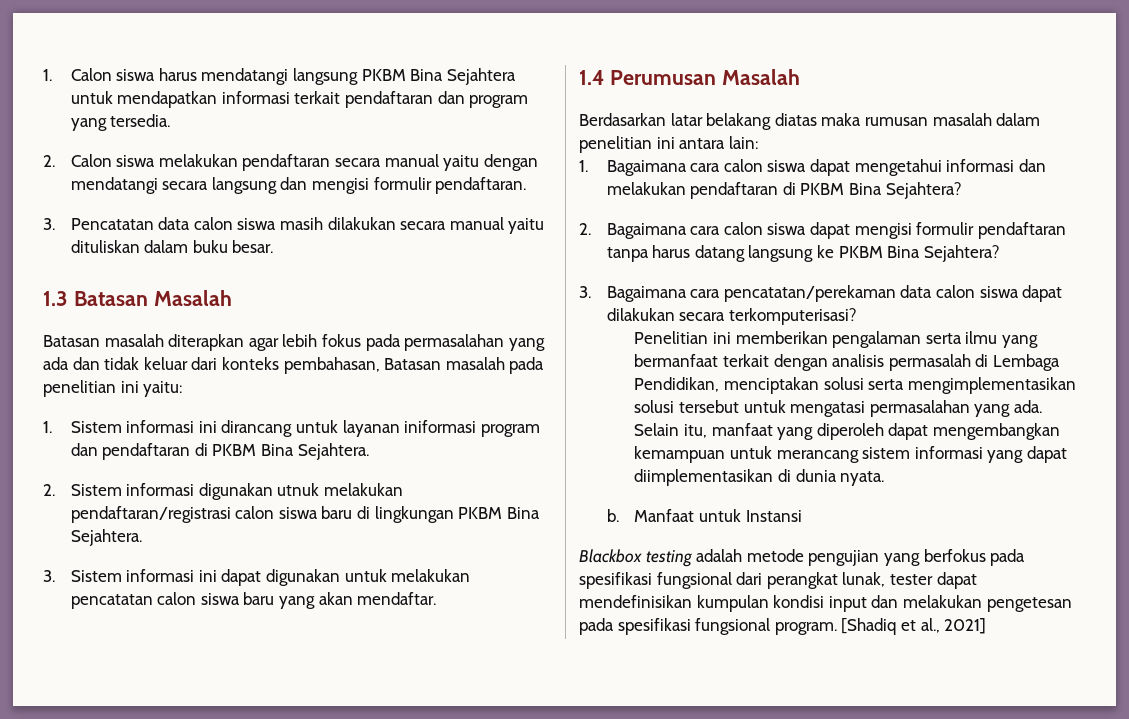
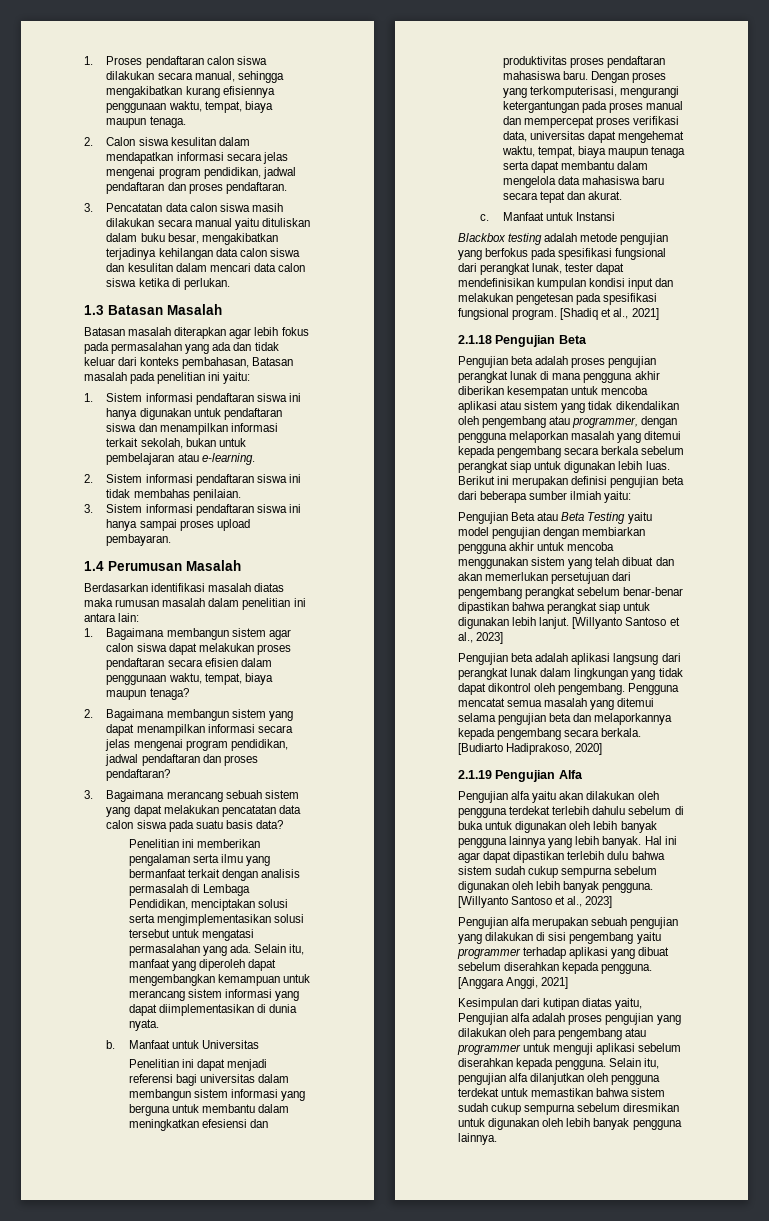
- 1. Calon siswa harus mendatangi langsung PKBM Bina Sejahtera untuk mendapatkan informasi terkait pendaftaran dan program yang tersedia.
- 2. Calon siswa melakukan pendaftaran secara manual yaitu dengan mendatangi secara langsung dan mengisi formulir pendaftaran.
+ 1. Proses pendaftaran calon siswa dilakukan secara manual, sehingga mengakibatkan kurang efisiennya penggunaan waktu, tempat, biaya maupun tenaga.
+ 2. Calon siswa kesulitan dalam mendapatkan informasi secara jelas mengenai program pendidikan, jadwal pendaftaran dan proses pendaftaran.
- 3. Pencatatan data calon siswa masih dilakukan secara manual yaitu dituliskan dalam buku besar.
+ 3. Pencatatan data calon siswa masih dilakukan secara manual yaitu dituliskan dalam buku besar, mengakibatkan terjadinya kehilangan data calon siswa dan kesulitan dalam mencari data calon siswa ketika di perlukan.
- 1. Sistem informasi ini dirancang untuk layanan iniformasi program dan pendaftaran di PKBM Bina Sejahtera.
- 2. Sistem informasi digunakan utnuk melakukan pendaftaran/registrasi calon siswa baru di lingkungan PKBM Bina Sejahtera.
- 3. Sistem informasi ini dapat digunakan untuk melakukan pencatatan calon siswa baru yang akan mendaftar.
+ 1. Sistem informasi pendaftaran siswa ini hanya digunakan untuk pendaftaran siswa dan menampilkan informasi terkait sekolah, bukan untuk pembelajaran atau e-learning.
+ 2. Sistem informasi pendaftaran siswa ini tidak membahas penilaian.
+ 3. Sistem informasi pendaftaran siswa ini hanya sampai proses upload pembayaran.
- Berdasarkan latar belakang diatas maka rumusan masalah dalam penelitian ini antara lain:
+ Berdasarkan identifikasi masalah diatas maka rumusan masalah dalam penelitian ini antara lain:
- 1. Bagaimana cara calon siswa dapat mengetahui informasi dan melakukan pendaftaran di PKBM Bina Sejahtera?
- 2. Bagaimana cara calon siswa dapat mengisi formulir pendaftaran tanpa harus datang langsung ke PKBM Bina Sejahtera?
- 3. Bagaimana cara pencatatan/perekaman data calon siswa dapat dilakukan secara terkomputerisasi?
+ 1. Bagaimana membangun sistem agar calon siswa dapat melakukan proses pendaftaran secara efisien dalam penggunaan waktu, tempat, biaya maupun tenaga?
+ 2. Bagaimana membangun sistem yang dapat menampilkan informasi secara jelas mengenai program pendidikan, jadwal pendaftaran dan proses pendaftaran?
+ 3. Bagaimana merancang sebuah sistem yang dapat melakukan pencatatan data calon siswa pada suatu basis data?
- Manfaat untuk Instansi
+ Manfaat untuk Universitas
+ Penelitian ini dapat menjadi referensi bagi universitas dalam membangun sistem informasi yang berguna untuk membantu dalam meningkatkan efesiensi dan produktivitas proses pendaftaran mahasiswa baru. Dengan proses yang terkomputerisasi, mengurangi ketergantungan pada proses manual dan mempercepat proses verifikasi data, universitas dapat mengehemat waktu, tempat, biaya maupun tenaga serta dapat membantu dalam mengelola data mahasiswa baru secara tepat dan akurat.
+ c. Manfaat untuk Instansi
+ 2.1.18 Pengujian Beta
+ Pengujian beta adalah proses pengujian perangkat lunak di mana pengguna akhir diberikan kesempatan untuk mencoba aplikasi atau sistem yang tidak dikendalikan oleh pengembang atau programmer, dengan pengguna melaporkan masalah yang ditemui kepada pengembang secara berkala sebelum perangkat siap untuk digunakan lebih luas. Berikut ini merupakan definisi pengujian beta dari beberapa sumber ilmiah yaitu:
+ Pengujian Beta atau Beta Testing yaitu model pengujian dengan membiarkan pengguna akhir untuk mencoba menggunakan sistem yang telah dibuat dan akan memerlukan persetujuan dari pengembang perangkat sebelum benar-benar dipastikan bahwa perangkat siap untuk digunakan lebih lanjut. [Willyanto Santoso et al., 2023]
+ Pengujian beta adalah aplikasi langsung dari perangkat lunak dalam lingkungan yang tidak dapat dikontrol oleh pengembang. Pengguna mencatat semua masalah yang ditemui selama pengujian beta dan melaporkannya kepada pengembang secara berkala. [Budiarto Hadiprakoso, 2020]
+ 2.1.19 Pengujian Alfa
+ Pengujian alfa yaitu akan dilakukan oleh pengguna terdekat terlebih dahulu sebelum di buka untuk digunakan oleh lebih banyak pengguna lainnya yang lebih banyak. Hal ini agar dapat dipastikan terlebih dulu bahwa sistem sudah cukup sempurna sebelum digunakan oleh lebih banyak pengguna. [Willyanto Santoso et al., 2023]
+ Pengujian alfa merupakan sebuah pengujian yang dilakukan di sisi pengembang yaitu programmer terhadap aplikasi yang dibuat sebelum diserahkan kepada pengguna. [Anggara Anggi, 2021]
+ Kesimpulan dari kutipan diatas yaitu, Pengujian alfa adalah proses pengujian yang dilakukan oleh para pengembang atau programmer untuk menguji aplikasi sebelum diserahkan kepada pengguna. Selain itu, pengujian alfa dilanjutkan oleh pengguna terdekat untuk memastikan bahwa sistem sudah cukup sempurna sebelum diresmikan untuk digunakan oleh lebih banyak pengguna lainnya.

